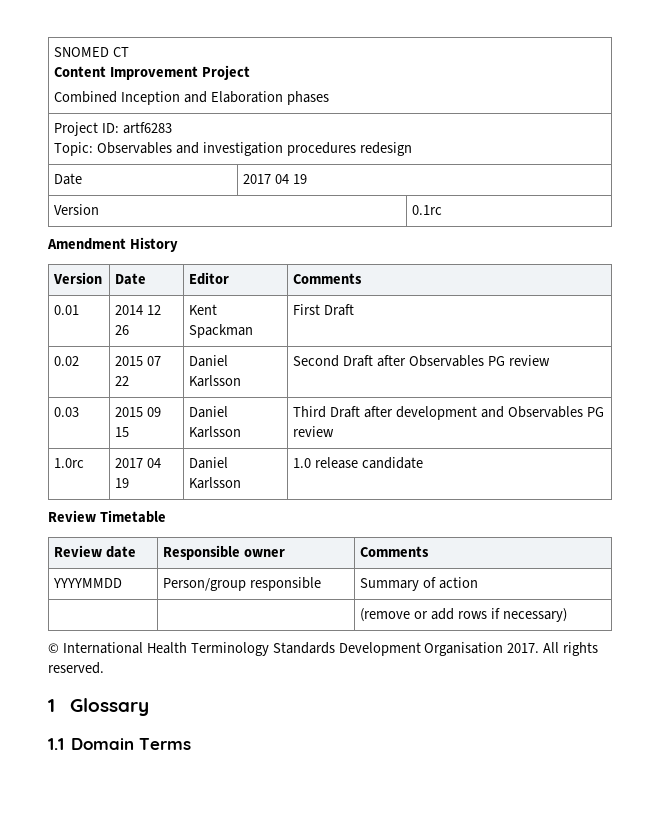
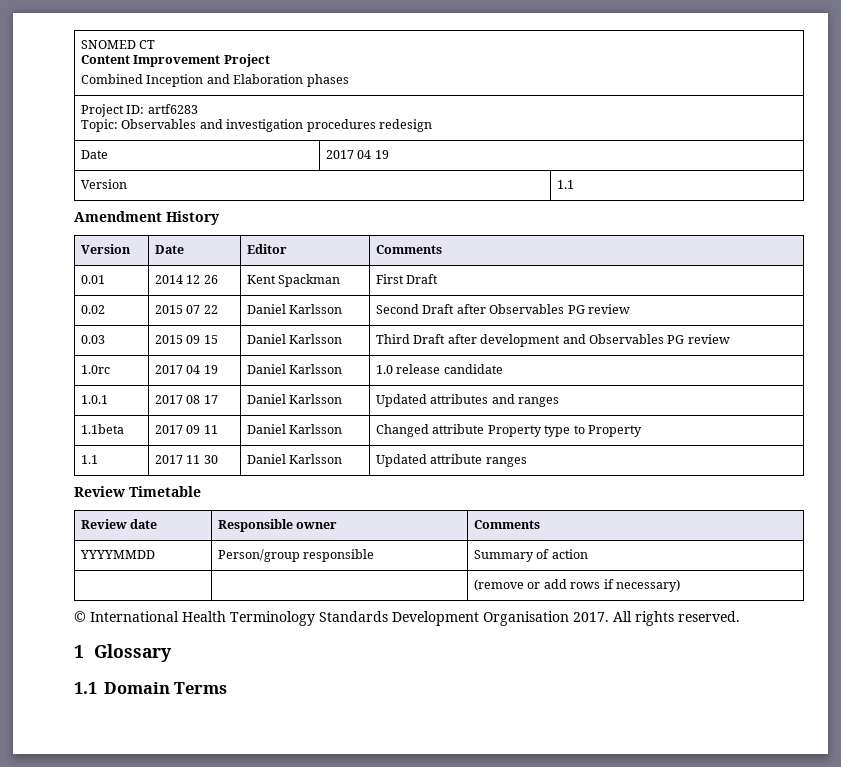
- Version | 0.1rc
+ Version | 1.1
+ 1.0.1 | 2017 08 17 | Daniel Karlsson | Updated attributes and ranges
+ 1.1beta | 2017 09 11 | Daniel Karlsson | Changed attribute Property type to Property
+ 1.1 | 2017 11 30 | Daniel Karlsson | Updated attribute ranges

